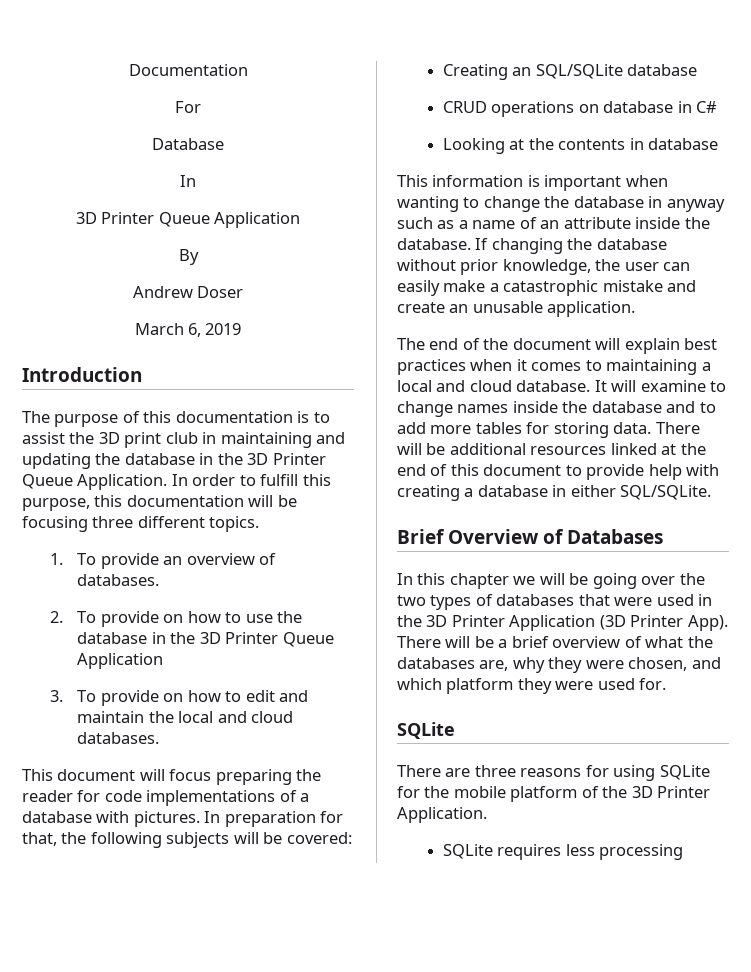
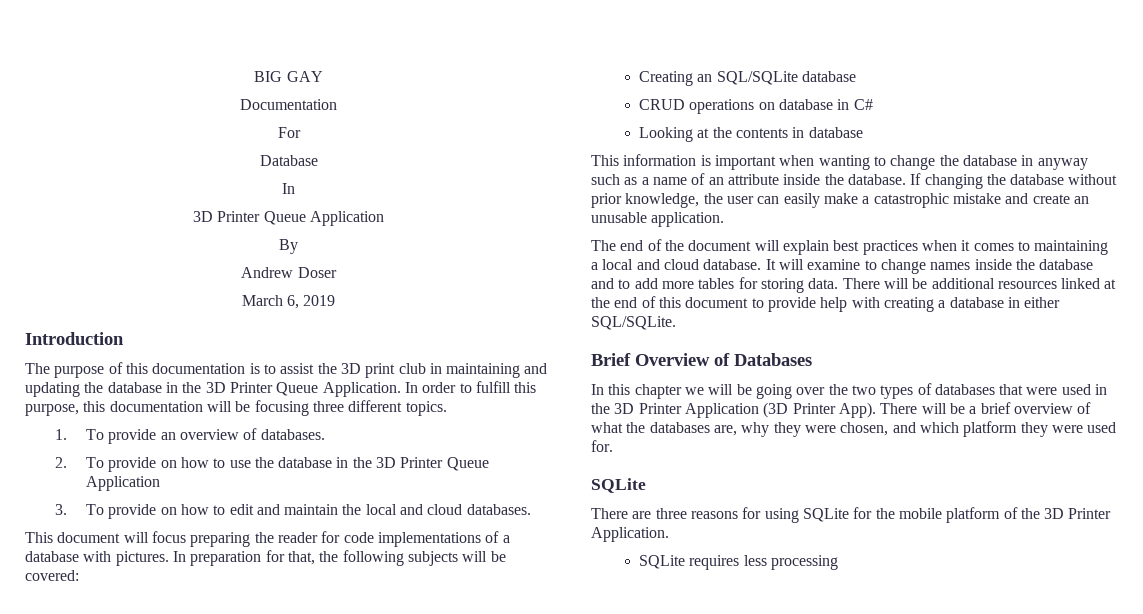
+ BIG GAY

